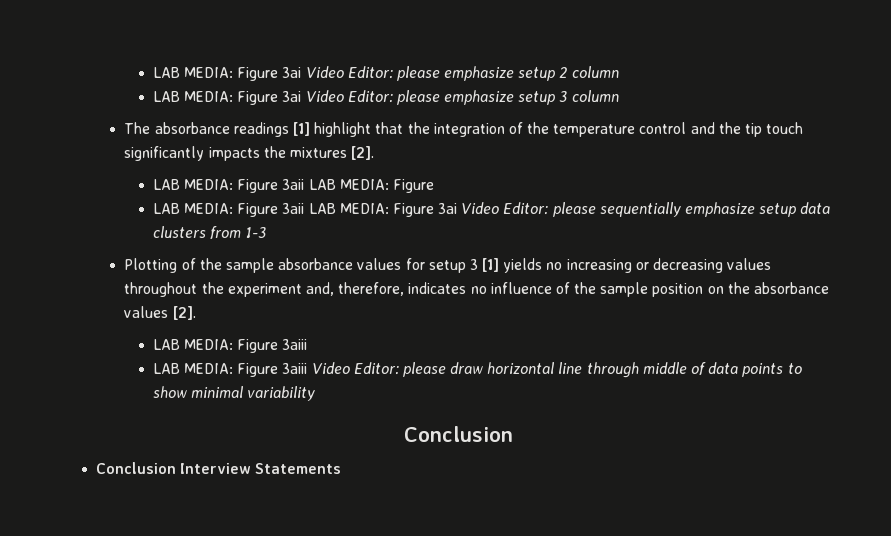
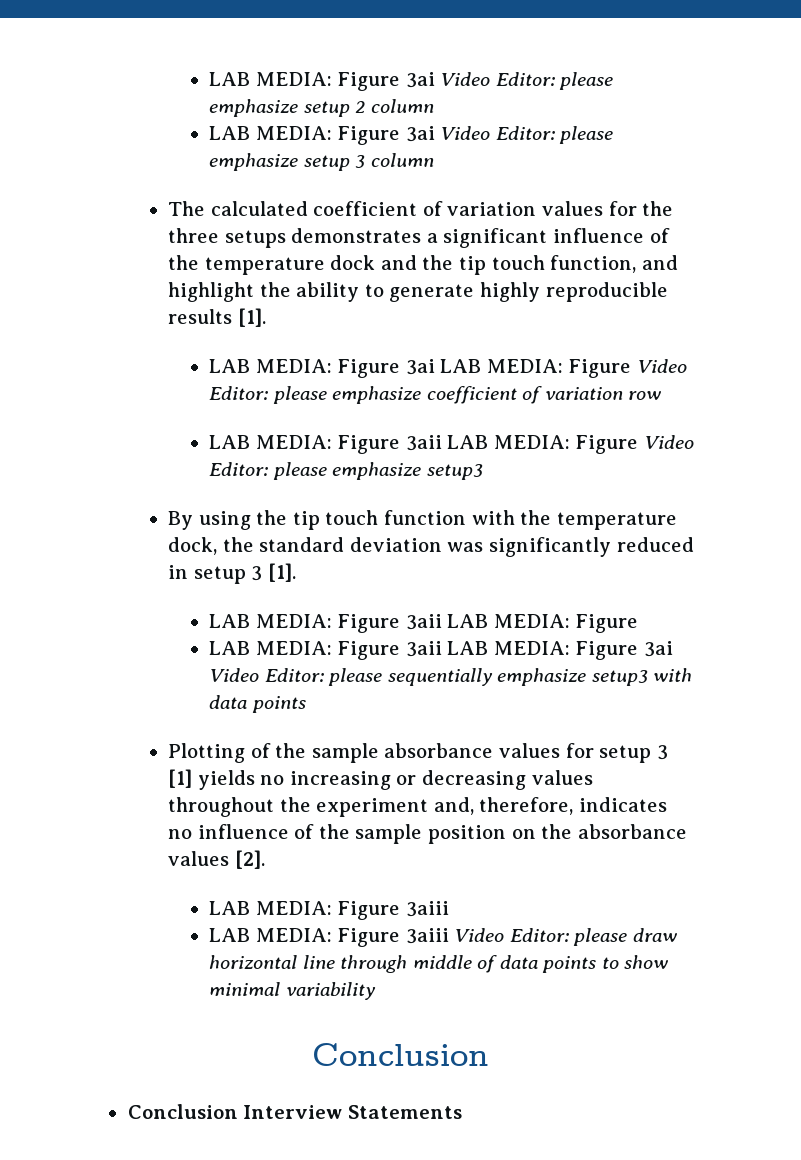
- The absorbance readings [1] highlight that the integration of the temperature control and the tip touch significantly impacts the mixtures [2].
+ The calculated coefficient of variation values for the three setups demonstrates a significant influence of the temperature dock and the tip touch function, and highlight the ability to generate highly reproducible results [1].
+ LAB MEDIA: Figure 3ai LAB MEDIA: Figure Video Editor: please emphasize coefficient of variation row
+ LAB MEDIA: Figure 3aii LAB MEDIA: Figure Video Editor: please emphasize setup3
+ By using the tip touch function with the temperature dock, the standard deviation was significantly reduced in setup 3 [1].
- LAB MEDIA: Figure 3aii LAB MEDIA: Figure 3ai Video Editor: please sequentially emphasize setup data clusters from 1-3
+ LAB MEDIA: Figure 3aii LAB MEDIA: Figure 3ai Video Editor: please sequentially emphasize setup3 with data points

